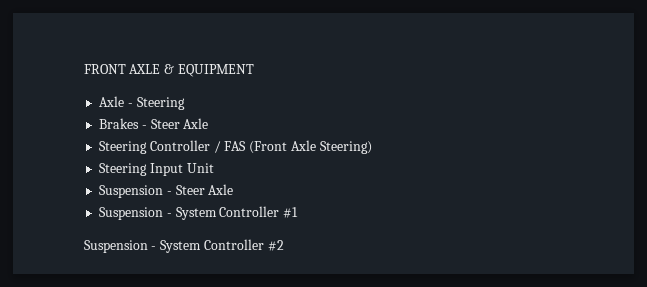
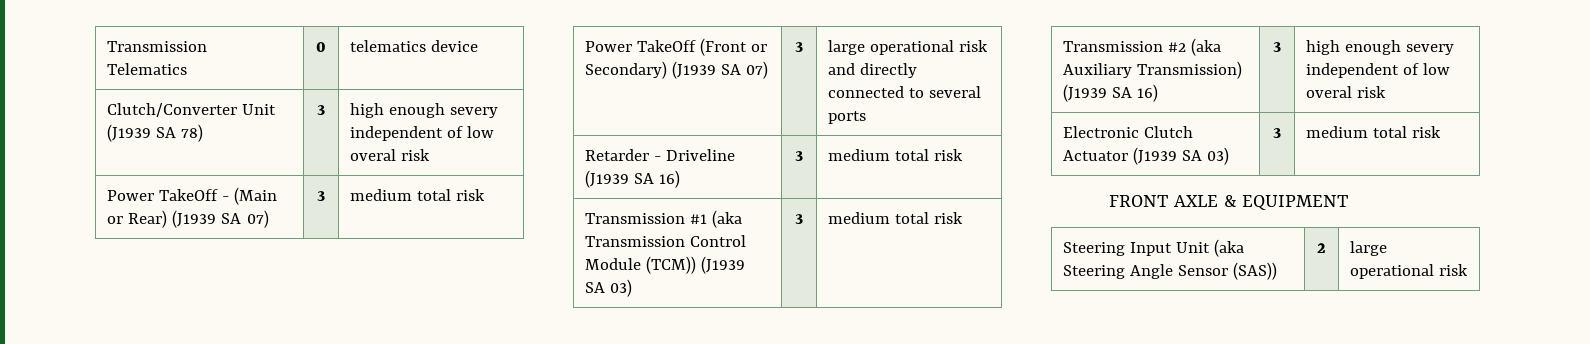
+ Transmission Telematics | 0 | telematics device
+ Clutch/Converter Unit (J1939 SA 78) | 3 | high enough severy independent of low overal risk
+ Power TakeOff - (Main or Rear) (J1939 SA 07) | 3 | medium total risk
+ Power TakeOff (Front or Secondary) (J1939 SA 07) | 3 | large operational risk and directly connected to several ports
+ Retarder - Driveline (J1939 SA 16) | 3 | medium total risk
+ Transmission #1 (aka Transmission Control Module (TCM)) (J1939 SA 03) | 3 | medium total risk
+ Transmission #2 (aka Auxiliary Transmission) (J1939 SA 16) | 3 | high enough severy independent of low overal risk
+ Electronic Clutch Actuator (J1939 SA 03) | 3 | medium total risk
  FRONT AXLE & EQUIPMENT
- Axle - Steering
- Brakes - Steer Axle
- Steering Controller / FAS (Front Axle Steering)
- Steering Input Unit
- Suspension - Steer Axle
- Suspension - System Controller #1
- Suspension - System Controller #2
+ Steering Input Unit (aka Steering Angle Sensor (SAS)) | 2 | large operational risk

